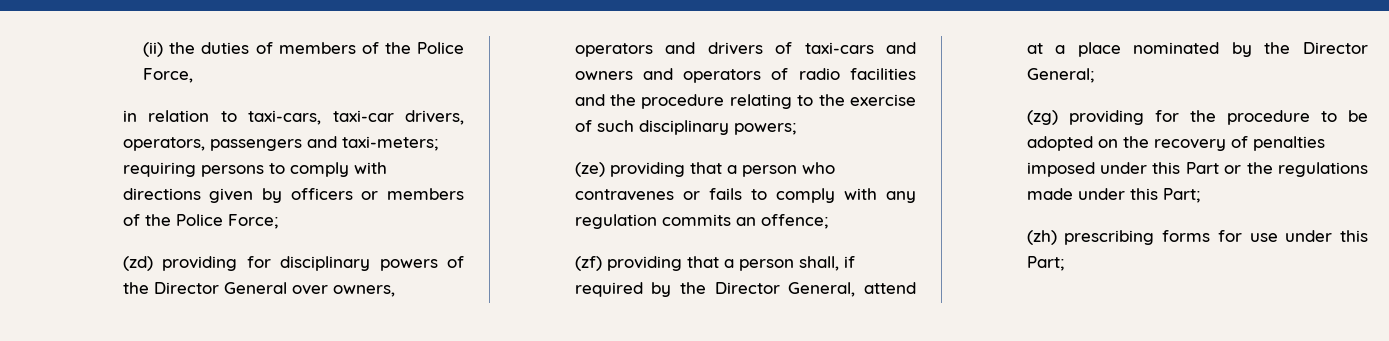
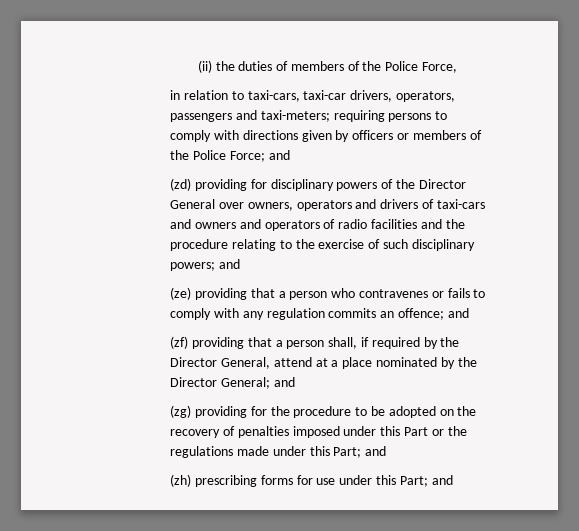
- in relation to taxi-cars, taxi-car drivers, operators, passengers and taxi-meters; requiring persons to comply with directions given by officers or members of the Police Force;
+ in relation to taxi-cars, taxi-car drivers, operators, passengers and taxi-meters; requiring persons to comply with directions given by officers or members of the Police Force; and
- (zd) providing for disciplinary powers of the Director General over owners, operators and drivers of taxi-cars and owners and operators of radio facilities and the procedure relating to the exercise of such disciplinary powers;
+ (zd) providing for disciplinary powers of the Director General over owners, operators and drivers of taxi-cars and owners and operators of radio facilities and the procedure relating to the exercise of such disciplinary powers; and
- (ze) providing that a person who contravenes or fails to comply with any regulation commits an offence;
+ (ze) providing that a person who contravenes or fails to comply with any regulation commits an offence; and
- (zf) providing that a person shall, if required by the Director General, attend at a place nominated by the Director General;
+ (zf) providing that a person shall, if required by the Director General, attend at a place nominated by the Director General; and
- (zg) providing for the procedure to be adopted on the recovery of penalties imposed under this Part or the regulations made under this Part;
+ (zg) providing for the procedure to be adopted on the recovery of penalties imposed under this Part or the regulations made under this Part; and
- (zh) prescribing forms for use under this Part;
+ (zh) prescribing forms for use under this Part; and

